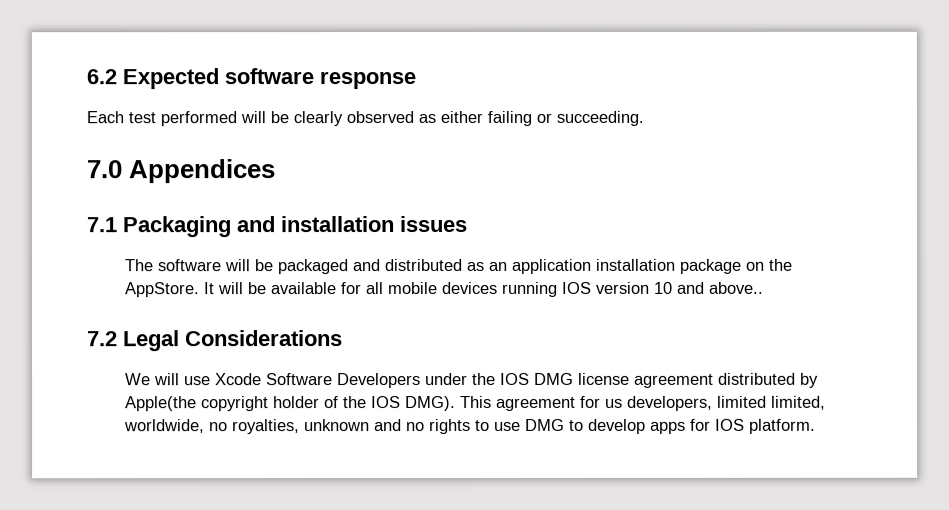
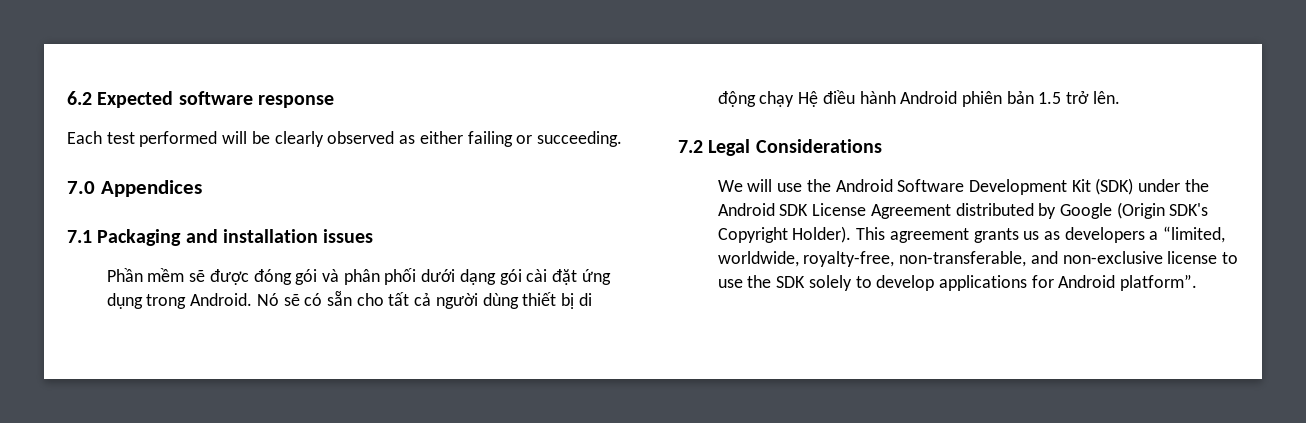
- The software will be packaged and distributed as an application installation package on the AppStore. It will be available for all mobile devices running IOS version 10 and above..
+ Phần mềm sẽ được đóng gói và phân phối dưới dạng gói cài đặt ứng dụng trong Android. Nó sẽ có sẵn cho tất cả người dùng thiết bị di động chạy Hệ điều hành Android phiên bản 1.5 trở lên.
- We will use Xcode Software Developers under the IOS DMG license agreement distributed by Apple(the copyright holder of the IOS DMG). This agreement for us developers, limited limited, worldwide, no royalties, unknown and no rights to use DMG to develop apps for IOS platform.
+ We will use the Android Software Development Kit (SDK) under the Android SDK License Agreement distributed by Google (Origin SDK's Copyright Holder). This agreement grants us as developers a “limited, worldwide, royalty-free, non-transferable, and non-exclusive license to use the SDK solely to develop applications for Android platform”.

